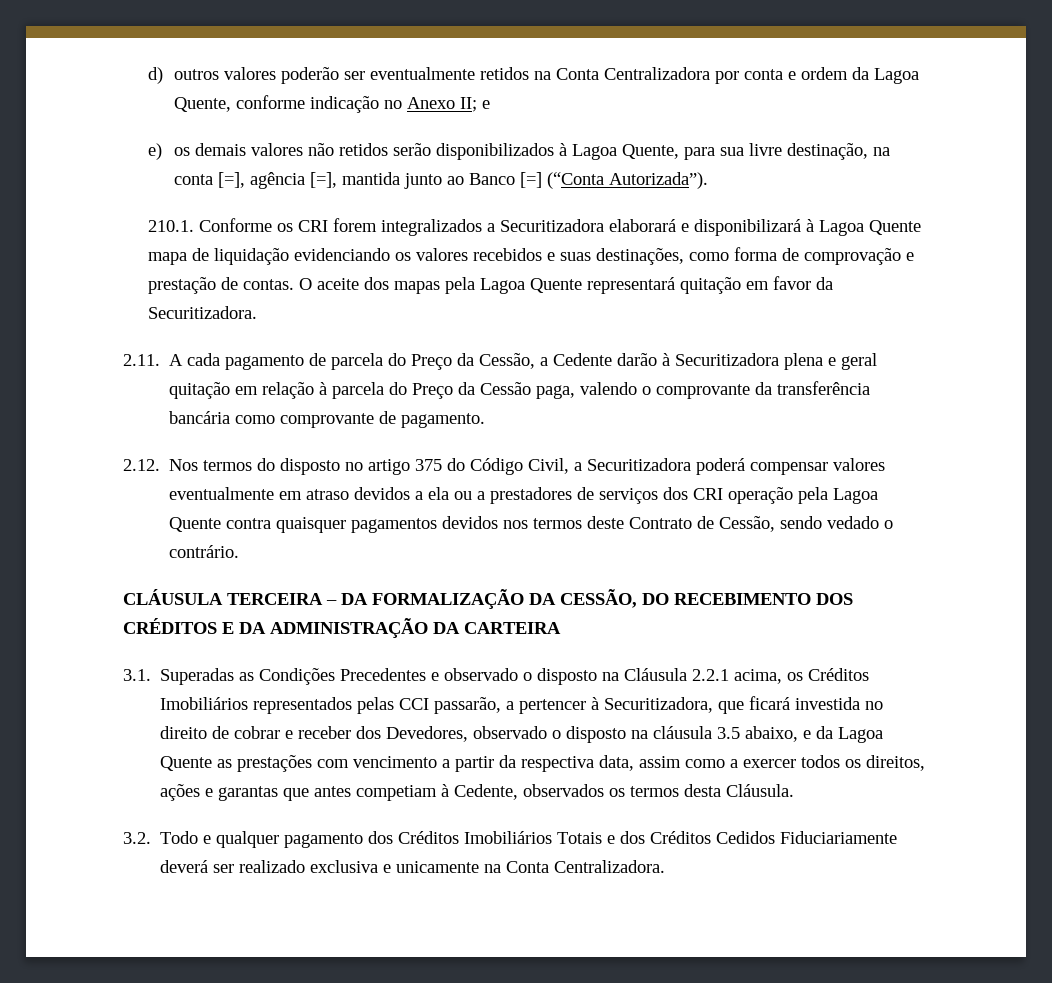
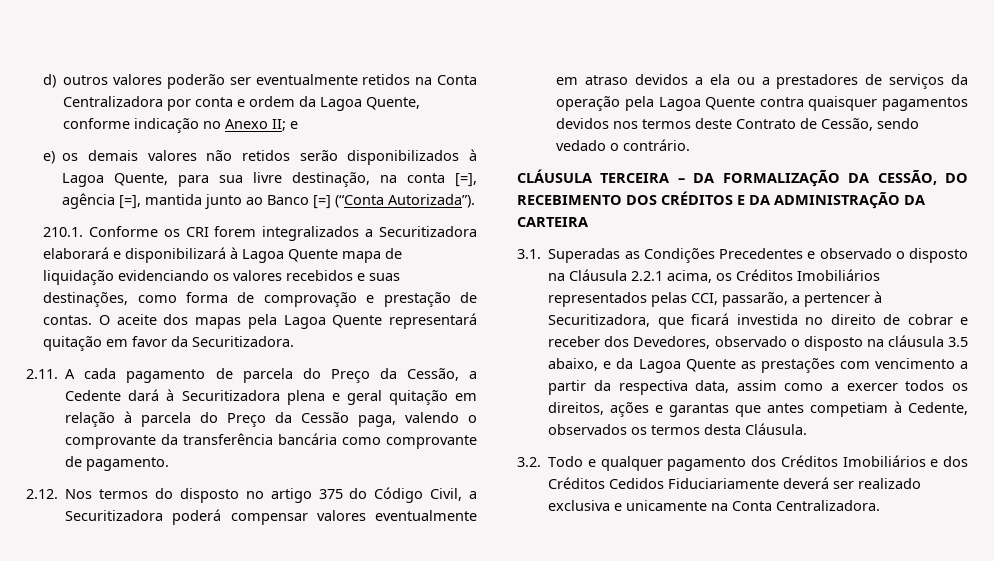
- 2.11. A cada pagamento de parcela do Preço da Cessão, a Cedente darão à Securitizadora plena e geral quitação em relação à parcela do Preço da Cessão paga, valendo o comprovante da transferência bancária como comprovante de pagamento.
+ 2.11. A cada pagamento de parcela do Preço da Cessão, a Cedente dará à Securitizadora plena e geral quitação em relação à parcela do Preço da Cessão paga, valendo o comprovante da transferência bancária como comprovante de pagamento.
- 2.12. Nos termos do disposto no artigo 375 do Código Civil, a Securitizadora poderá compensar valores eventualmente em atraso devidos a ela ou a prestadores de serviços dos CRI operação pela Lagoa Quente contra quaisquer pagamentos devidos nos termos deste Contrato de Cessão, sendo vedado o contrário.
+ 2.12. Nos termos do disposto no artigo 375 do Código Civil, a Securitizadora poderá compensar valores eventualmente em atraso devidos a ela ou a prestadores de serviços da operação pela Lagoa Quente contra quaisquer pagamentos devidos nos termos deste Contrato de Cessão, sendo vedado o contrário.
- 3.1. Superadas as Condições Precedentes e observado o disposto na Cláusula 2.2.1 acima, os Créditos Imobiliários representados pelas CCI passarão, a pertencer à Securitizadora, que ficará investida no direito de cobrar e receber dos Devedores, observado o disposto na cláusula 3.5 abaixo, e da Lagoa Quente as prestações com vencimento a partir da respectiva data, assim como a exercer todos os direitos, ações e garantas que antes competiam à Cedente, observados os termos desta Cláusula.
+ 3.1. Superadas as Condições Precedentes e observado o disposto na Cláusula 2.2.1 acima, os Créditos Imobiliários representados pelas CCI, passarão, a pertencer à Securitizadora, que ficará investida no direito de cobrar e receber dos Devedores, observado o disposto na cláusula 3.5 abaixo, e da Lagoa Quente as prestações com vencimento a partir da respectiva data, assim como a exercer todos os direitos, ações e garantas que antes competiam à Cedente, observados os termos desta Cláusula.
- 3.2. Todo e qualquer pagamento dos Créditos Imobiliários Totais e dos Créditos Cedidos Fiduciariamente deverá ser realizado exclusiva e unicamente na Conta Centralizadora.
+ 3.2. Todo e qualquer pagamento dos Créditos Imobiliários e dos Créditos Cedidos Fiduciariamente deverá ser realizado exclusiva e unicamente na Conta Centralizadora.

